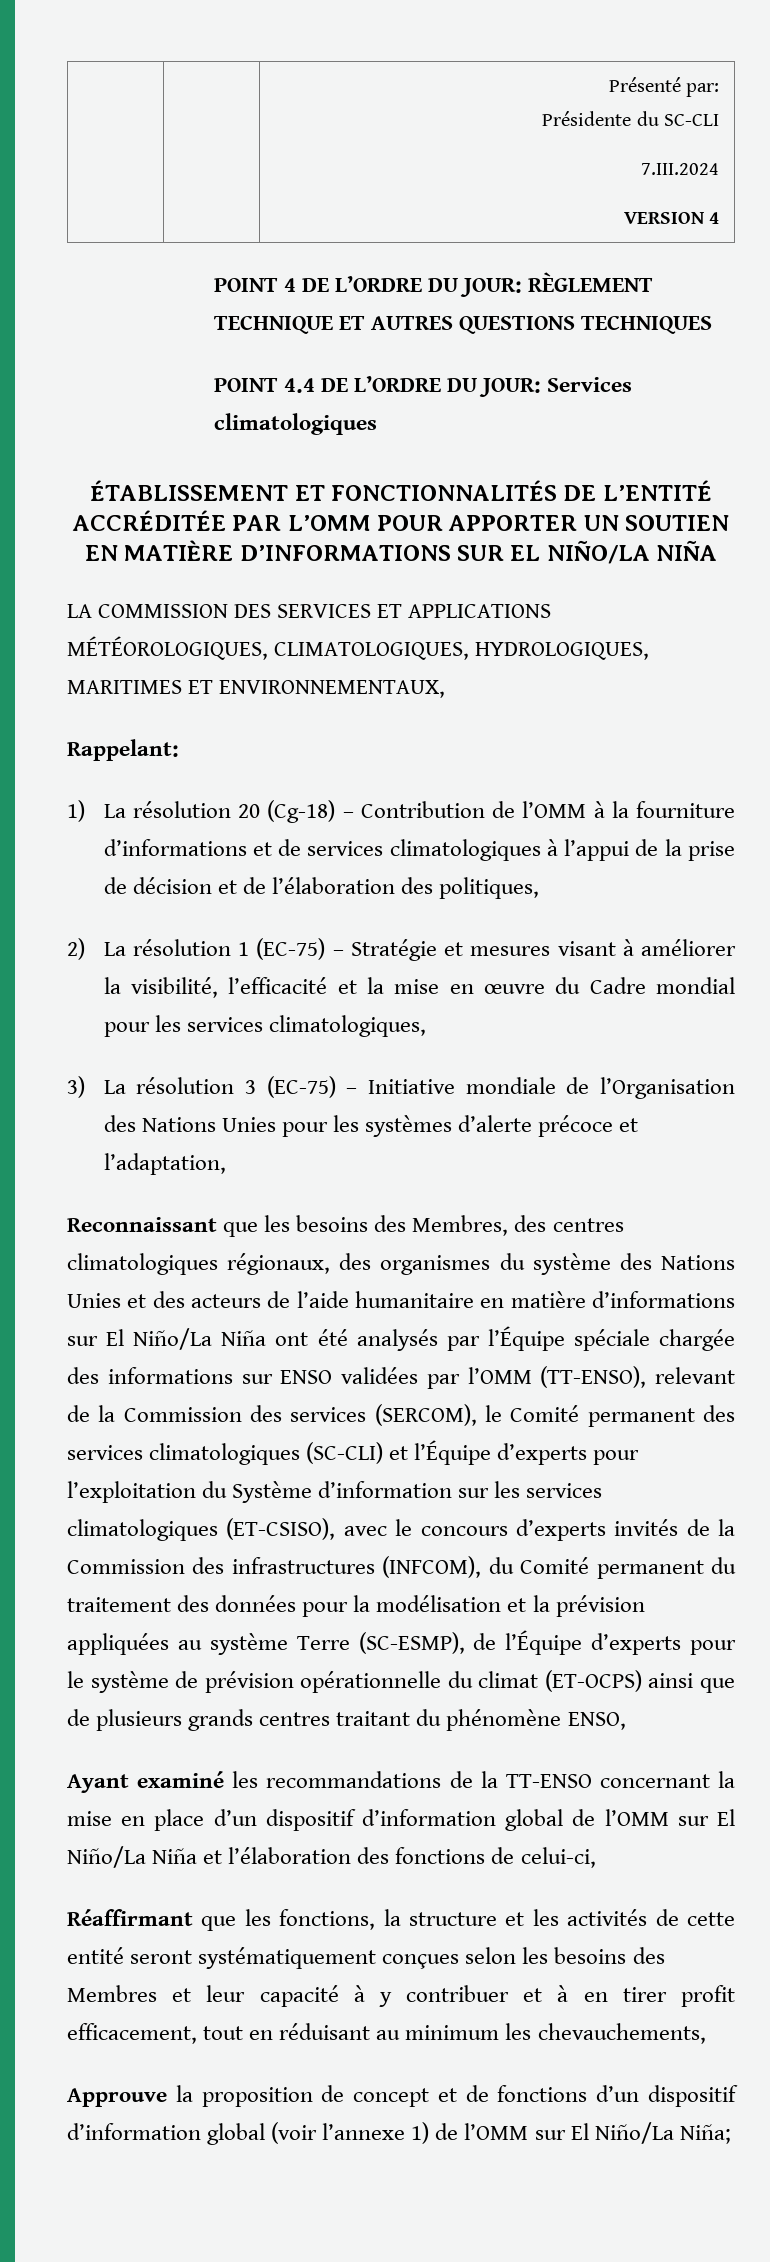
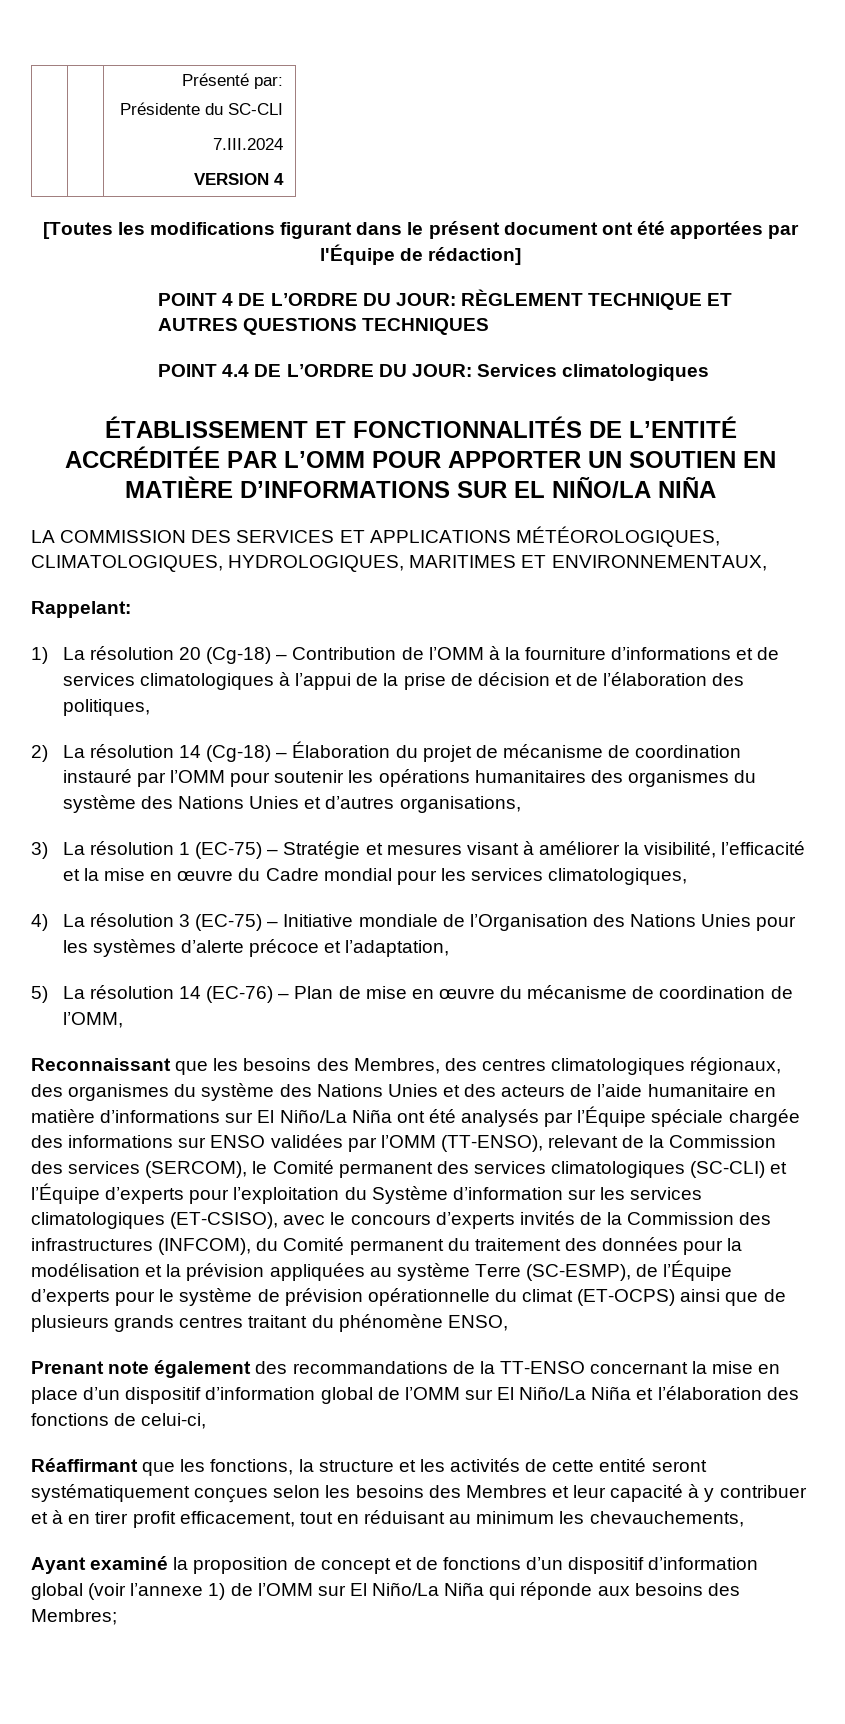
+ [Toutes les modifications figurant dans le présent document ont été apportées par l'Équipe de rédaction]
- 2) La résolution 1 (EC-75) – Stratégie et mesures visant à améliorer la visibilité, l’efficacité et la mise en œuvre du Cadre mondial pour les services climatologiques,
+ 2) La résolution 14 (Cg-18) – Élaboration du projet de mécanisme de coordination instauré par l’OMM pour soutenir les opérations humanitaires des organismes du système des Nations Unies et d’autres organisations,
+ 3) La résolution 1 (EC-75) – Stratégie et mesures visant à améliorer la visibilité, l’efficacité et la mise en œuvre du Cadre mondial pour les services climatologiques,
- 3) La résolution 3 (EC-75) – Initiative mondiale de l’Organisation des Nations Unies pour les systèmes d’alerte précoce et l’adaptation,
+ 4) La résolution 3 (EC-75) – Initiative mondiale de l’Organisation des Nations Unies pour les systèmes d’alerte précoce et l’adaptation,
+ 5) La résolution 14 (EC-76) – Plan de mise en œuvre du mécanisme de coordination de l’OMM,
- Ayant examiné les recommandations de la TT-ENSO concernant la mise en place d’un dispositif d’information global de l’OMM sur El Niño/La Niña et l’élaboration des fonctions de celui-ci,
+ Prenant note également des recommandations de la TT-ENSO concernant la mise en place d’un dispositif d’information global de l’OMM sur El Niño/La Niña et l’élaboration des fonctions de celui-ci,
- Approuve la proposition de concept et de fonctions d’un dispositif d’information global (voir l’annexe 1) de l’OMM sur El Niño/La Niña;
+ Ayant examiné la proposition de concept et de fonctions d’un dispositif d’information global (voir l’annexe 1) de l’OMM sur El Niño/La Niña qui réponde aux besoins des Membres;

